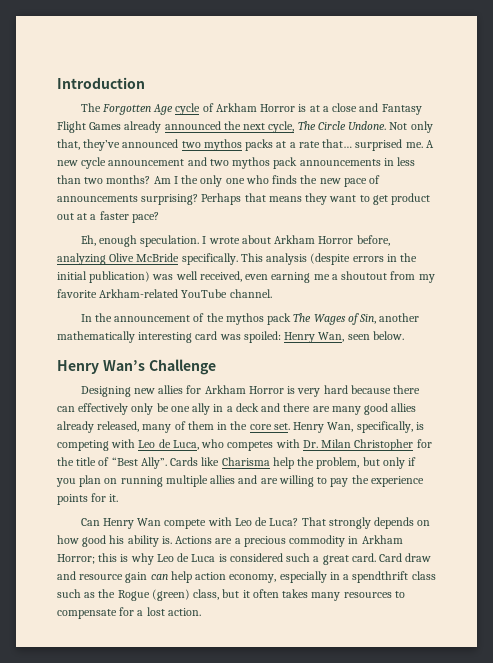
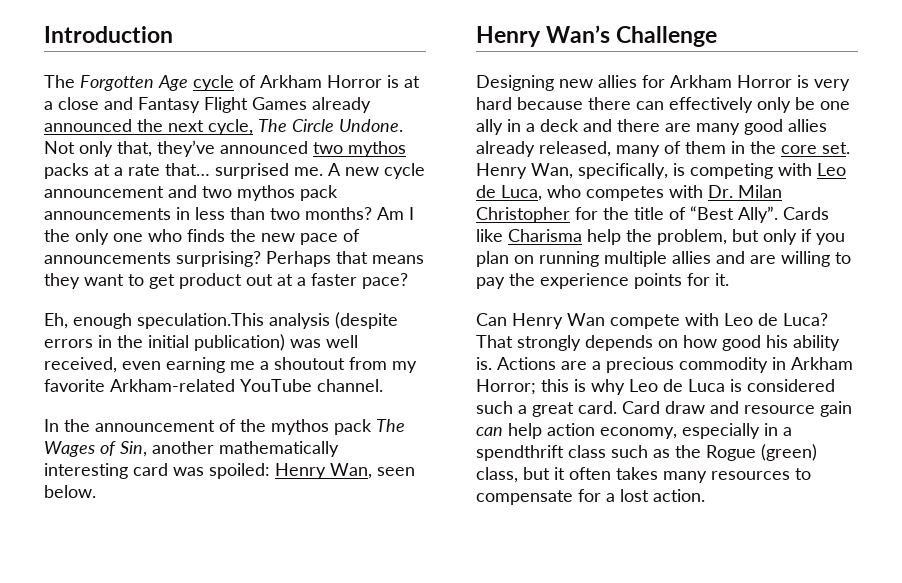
- Eh, enough speculation. I wrote about Arkham Horror before, analyzing Olive McBride specifically. This analysis (despite errors in the initial publication) was well received, even earning me a shoutout from my favorite Arkham-related YouTube channel.
+ Eh, enough speculation.This analysis (despite errors in the initial publication) was well received, even earning me a shoutout from my favorite Arkham-related YouTube channel.

